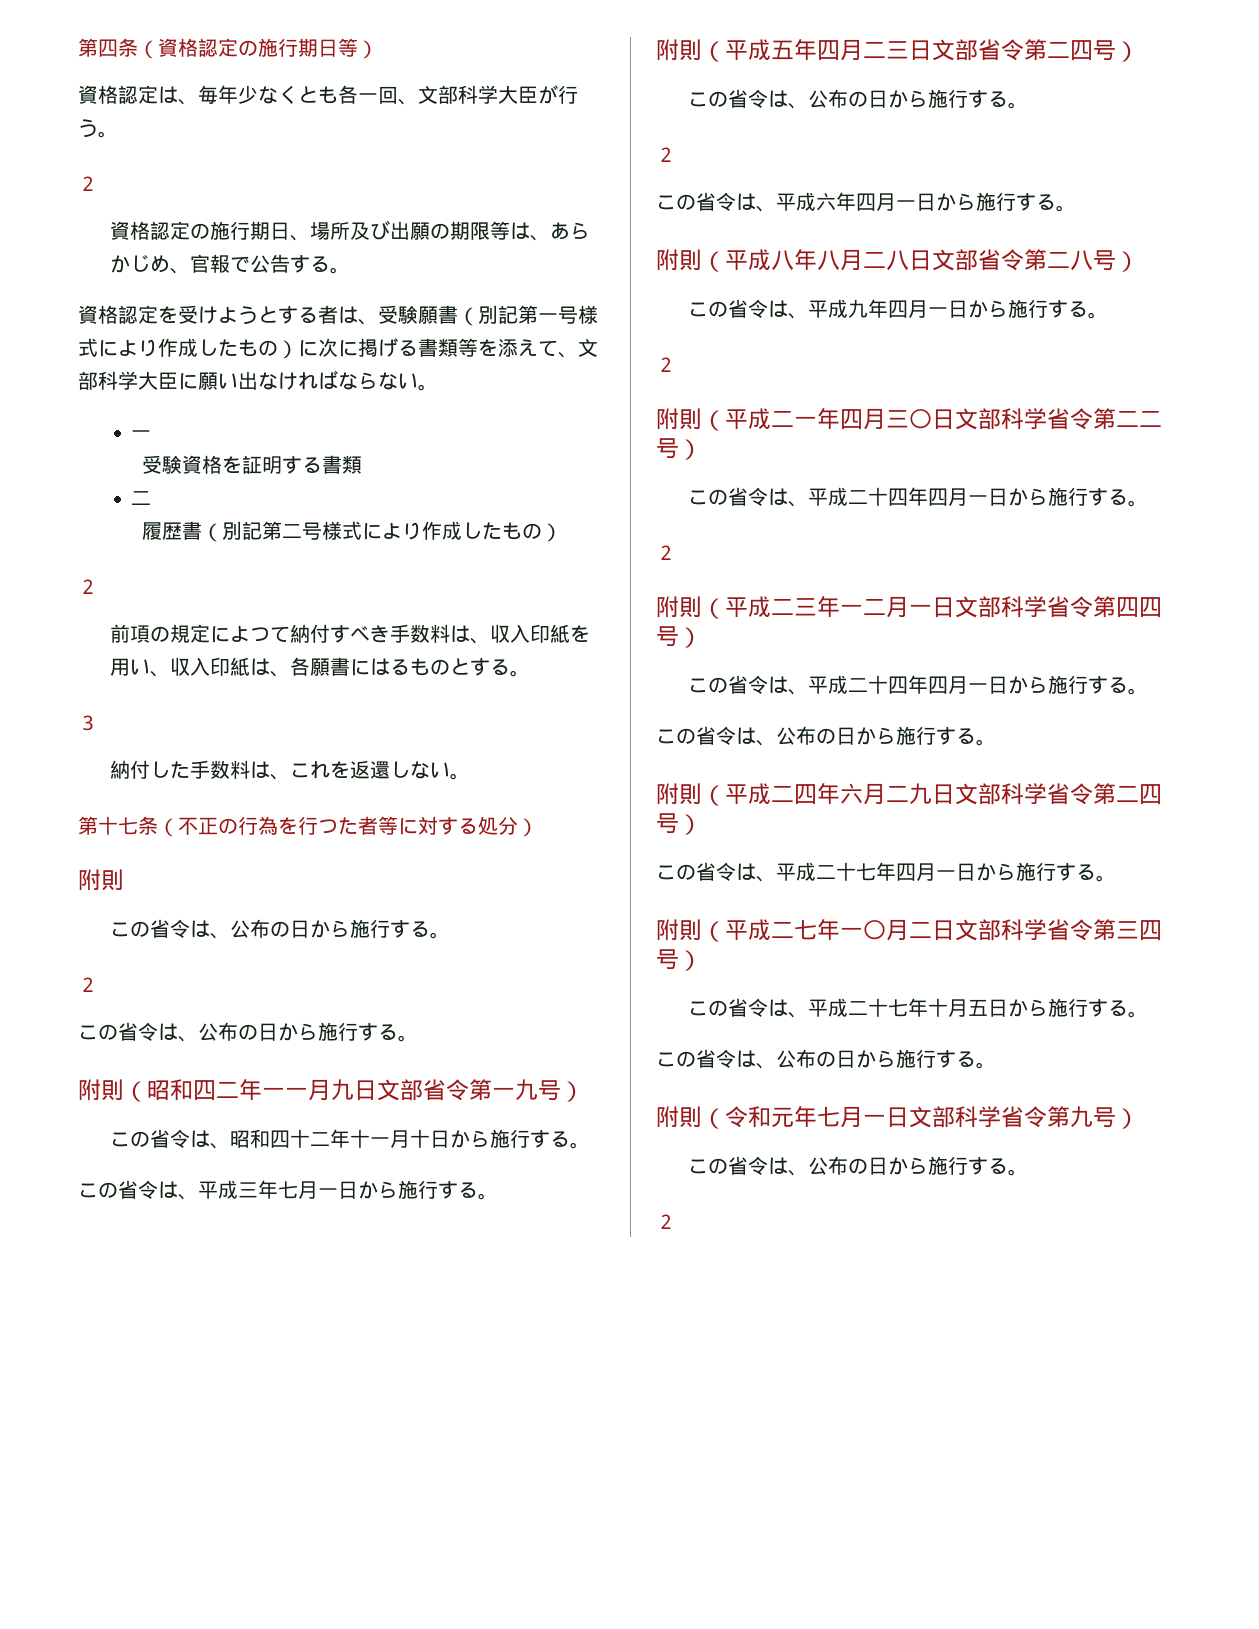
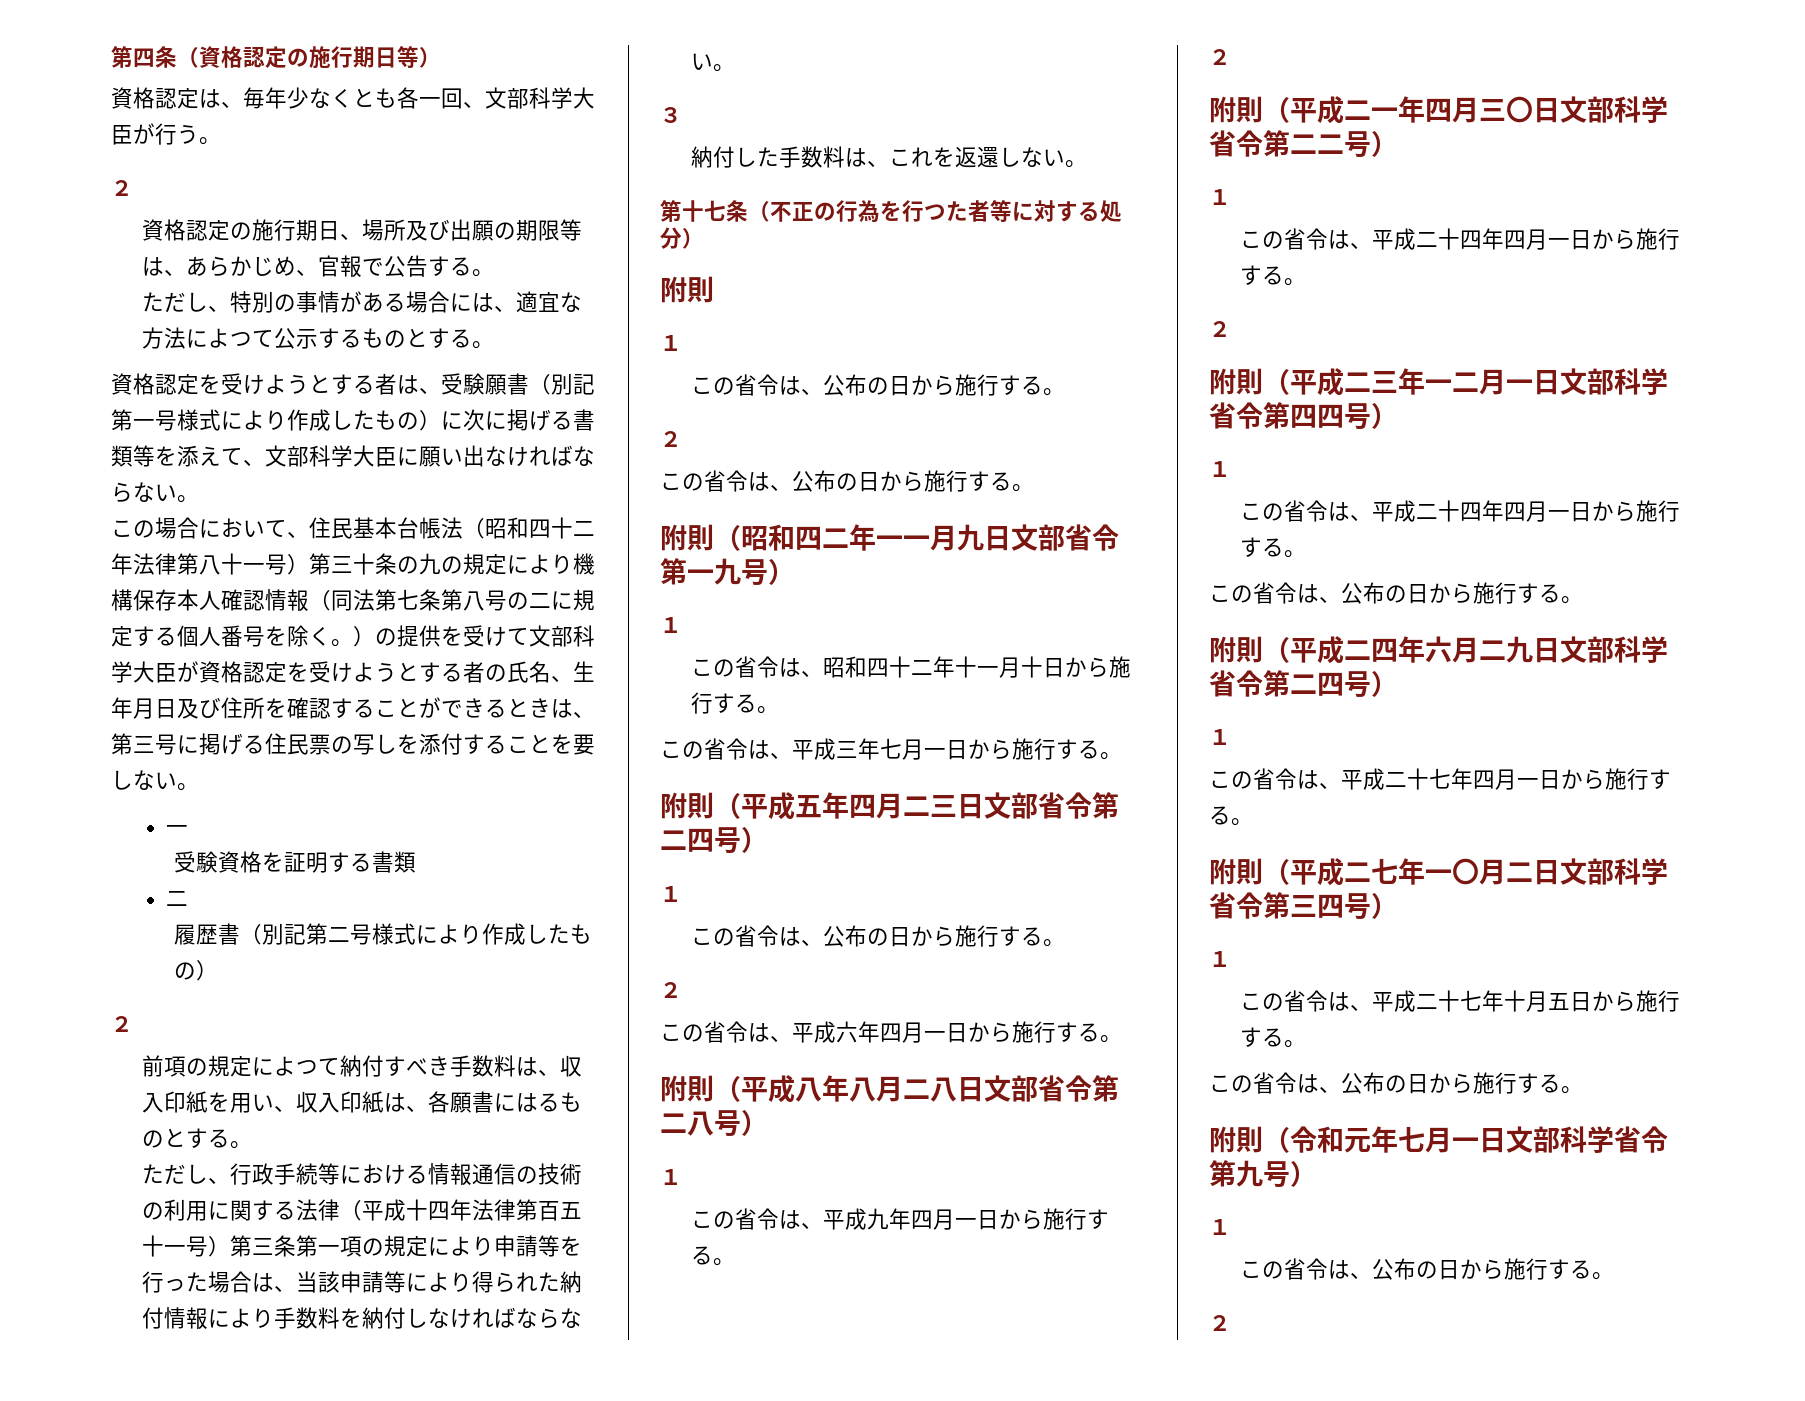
+ ただし、特別の事情がある場合には、適宜な方法によつて公示するものとする。
+ この場合において、住民基本台帳法（昭和四十二年法律第八十一号）第三十条の九の規定により機構保存本人確認情報（同法第七条第八号の二に規定する個人番号を除く。）の提供を受けて文部科学大臣が資格認定を受けようとする者の氏名、生年月日及び住所を確認することができるときは、第三号に掲げる住民票の写しを添付することを要しない。
+ ただし、行政手続等における情報通信の技術の利用に関する法律（平成十四年法律第百五十一号）第三条第一項の規定により申請等を行った場合は、当該申請等により得られた納付情報により手数料を納付しなければならない。
  第十七条（不正の行為を行つた者等に対する処分）
  附則
+ １
  附則（昭和四二年一一月九日文部省令第一九号）
+ １
  附則（平成五年四月二三日文部省令第二四号）
+ １
  附則（平成八年八月二八日文部省令第二八号）
+ １
  附則（平成二一年四月三〇日文部科学省令第二二号）
+ １
  附則（平成二三年一二月一日文部科学省令第四四号）
+ １
  附則（平成二四年六月二九日文部科学省令第二四号）
+ １
  附則（平成二七年一〇月二日文部科学省令第三四号）
+ １
  附則（令和元年七月一日文部科学省令第九号）
+ １

